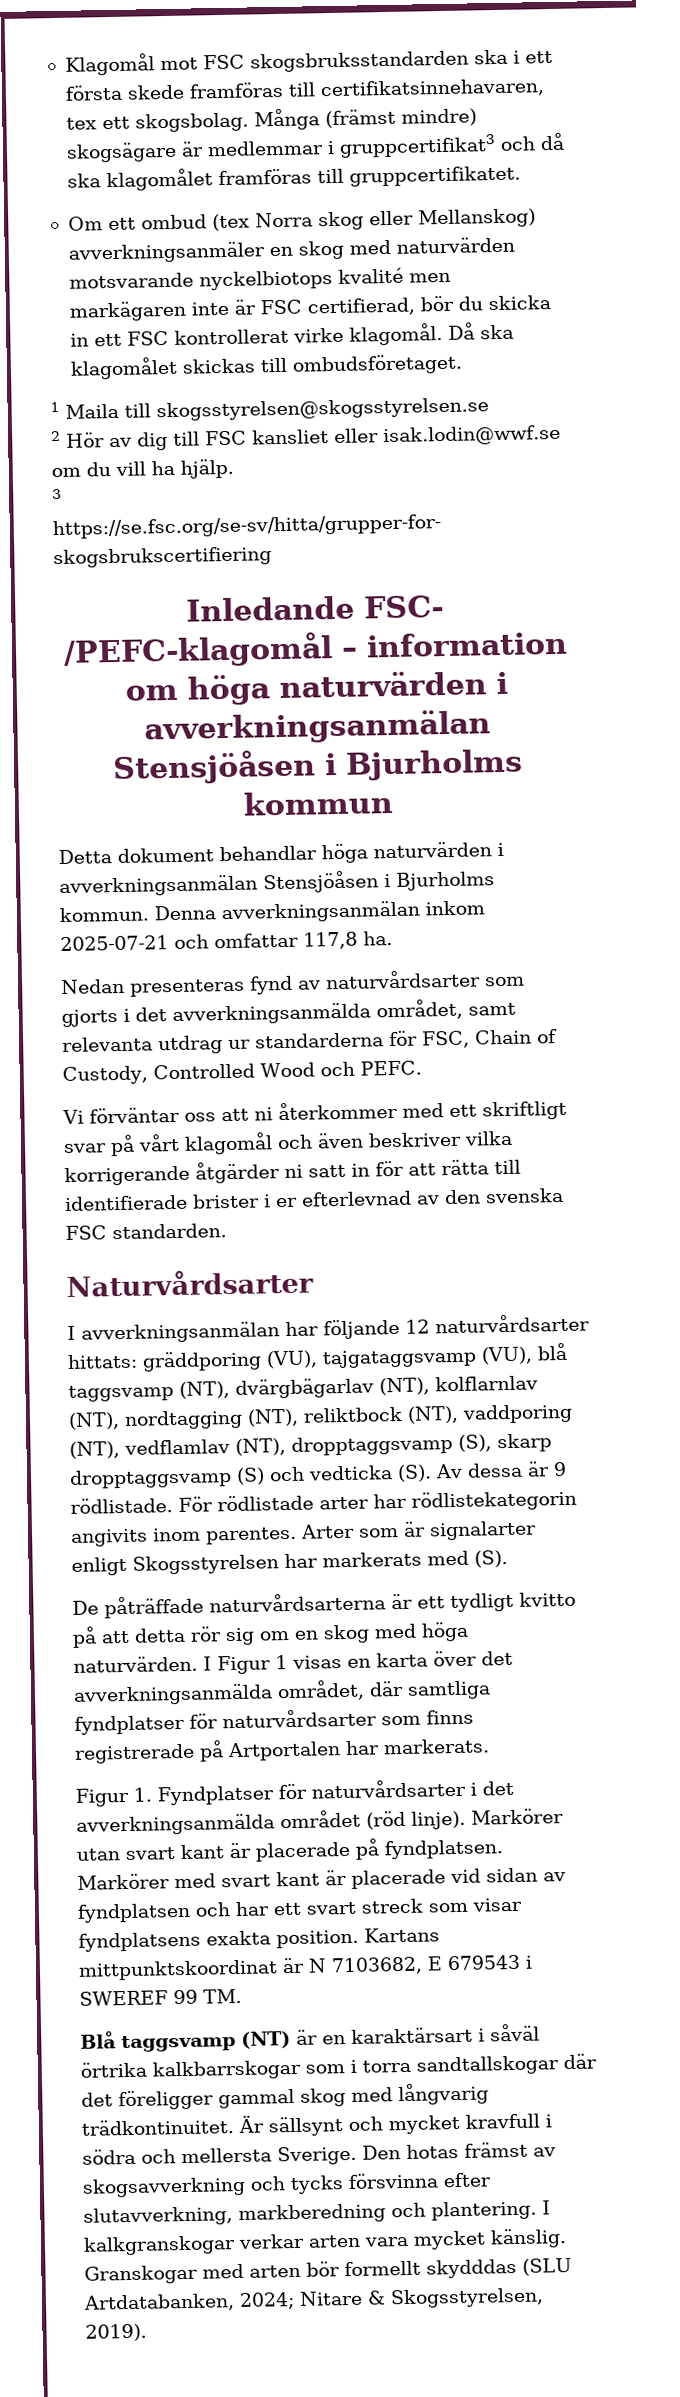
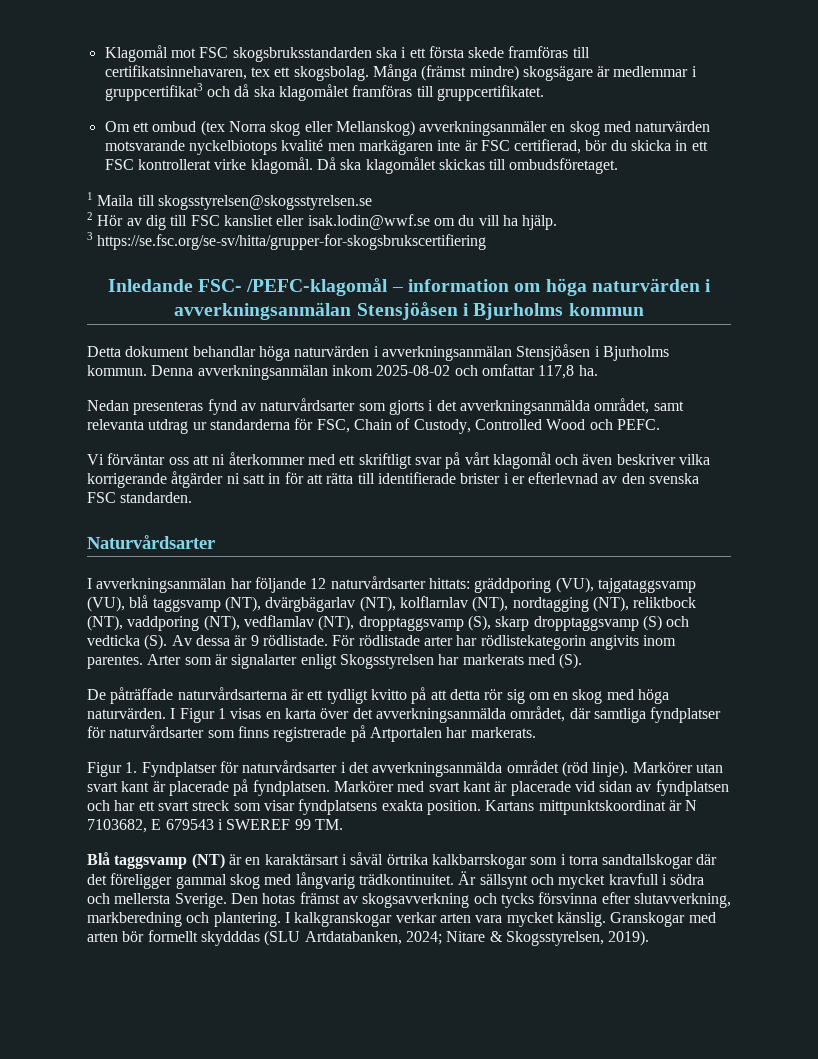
- Denna avverkningsanmälan inkom 2025-07-21 och omfattar 117,8 ha.
+ Denna avverkningsanmälan inkom 2025-08-02 och omfattar 117,8 ha.

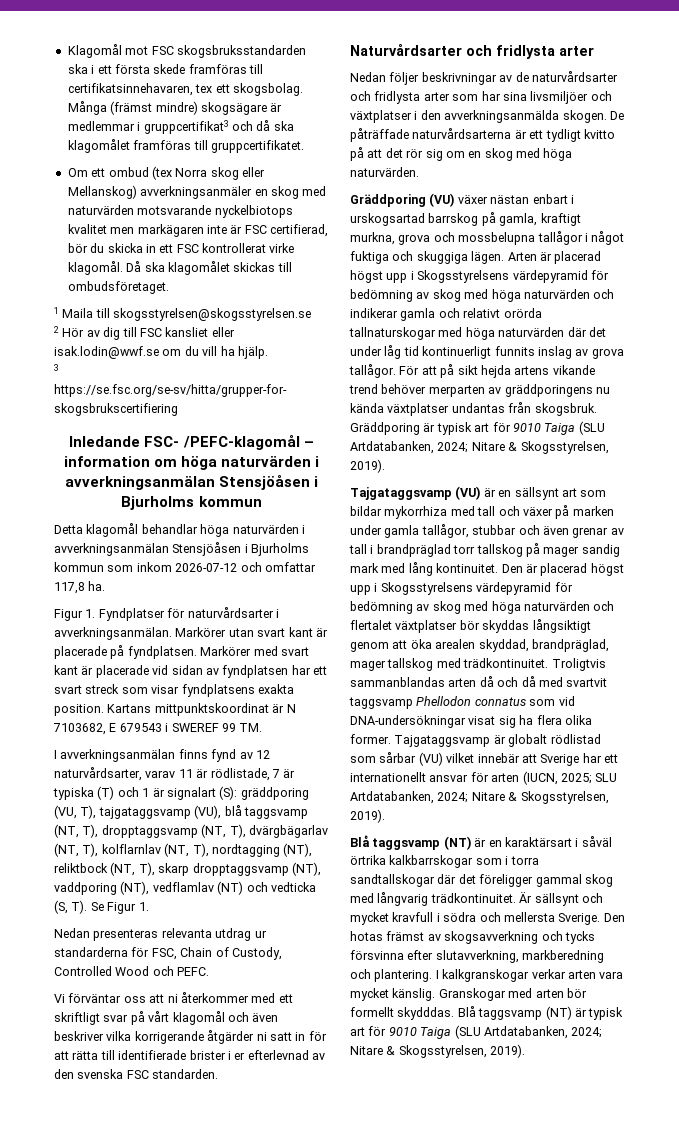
- Om ett ombud (tex Norra skog eller Mellanskog) avverkningsanmäler en skog med naturvärden motsvarande nyckelbiotops kvalité men markägaren inte är FSC certifierad, bör du skicka in ett FSC kontrollerat virke klagomål.
+ Om ett ombud (tex Norra skog eller Mellanskog) avverkningsanmäler en skog med naturvärden motsvarande nyckelbiotops kvalitet men markägaren inte är FSC certifierad, bör du skicka in ett FSC kontrollerat virke klagomål.
- Detta dokument behandlar höga naturvärden i avverkningsanmälan Stensjöåsen i Bjurholms kommun. Denna avverkningsanmälan inkom 2025-08-02 och omfattar 117,8 ha.
+ Detta klagomål behandlar höga naturvärden i avverkningsanmälan Stensjöåsen i Bjurholms kommun som inkom 2026-07-12 och omfattar 117,8 ha.
- Nedan presenteras fynd av naturvårdsarter som gjorts i det avverkningsanmälda området, samt relevanta utdrag ur standarderna för FSC, Chain of Custody, Controlled Wood och PEFC.
+ Figur 1. Fyndplatser för naturvårdsarter i avverkningsanmälan. Markörer utan svart kant är placerade på fyndplatsen. Markörer med svart kant är placerade vid sidan av fyndplatsen har ett svart streck som visar fyndplatsens exakta position. Kartans mittpunktskoordinat är N 7103682, E 679543 i SWEREF 99 TM.
+ I avverkningsanmälan finns fynd av 12 naturvårdsarter, varav 11 är rödlistade, 7 är typiska (T) och 1 är signalart (S): gräddporing (VU, T), tajgataggsvamp (VU), blå taggsvamp (NT, T), dropptaggsvamp (NT, T), dvärgbägarlav (NT, T), kolflarnlav (NT, T), nordtagging (NT), reliktbock (NT, T), skarp dropptaggsvamp (NT), vaddporing (NT), vedflamlav (NT) och vedticka (S, T). Se Figur 1.
+ Nedan presenteras relevanta utdrag ur standarderna för FSC, Chain of Custody, Controlled Wood och PEFC.
- Naturvårdsarter
- I avverkningsanmälan har följande 12 naturvårdsarter hittats: gräddporing (VU), tajgataggsvamp (VU), blå taggsvamp (NT), dvärgbägarlav (NT), kolflarnlav (NT), nordtagging (NT), reliktbock (NT), vaddporing (NT), vedflamlav (NT), dropptaggsvamp (S), skarp dropptaggsvamp (S) och vedticka (S). Av dessa är 9 rödlistade. För rödlistade arter har rödlistekategorin angivits inom parentes. Arter som är signalarter enligt Skogsstyrelsen har markerats med (S).
- De påträffade naturvårdsarterna är ett tydligt kvitto på att detta rör sig om en skog med höga naturvärden. I Figur 1 visas en karta över det avverkningsanmälda området, där samtliga fyndplatser för naturvårdsarter som finns registrerade på Artportalen har markerats.
- Figur 1. Fyndplatser för naturvårdsarter i det avverkningsanmälda området (röd linje). Markörer utan svart kant är placerade på fyndplatsen. Markörer med svart kant är placerade vid sidan av fyndplatsen och har ett svart streck som visar fyndplatsens exakta position. Kartans mittpunktskoordinat är N 7103682, E 679543 i SWEREF 99 TM.
+ Naturvårdsarter och fridlysta arter
+ Nedan följer beskrivningar av de naturvårdsarter och fridlysta arter som har sina livsmiljöer och växtplatser i den avverkningsanmälda skogen. De påträffade naturvårdsarterna är ett tydligt kvitto på att det rör sig om en skog med höga naturvärden.
+ Gräddporing (VU) växer nästan enbart i urskogsartad barrskog på gamla, kraftigt murkna, grova och mossbelupna tallågor i något fuktiga och skuggiga lägen. Arten är placerad högst upp i Skogsstyrelsens värdepyramid för bedömning av skog med höga naturvärden och indikerar gamla och relativt orörda tallnaturskogar med höga naturvärden där det under låg tid kontinuerligt funnits inslag av grova tallågor. För att på sikt hejda artens vikande trend behöver merparten av gräddporingens nu kända växtplatser undantas från skogsbruk. Gräddporing är typisk art för 9010 Taiga (SLU Artdatabanken, 2024; Nitare & Skogsstyrelsen, 2019).
+ Tajgataggsvamp (VU) är en sällsynt art som bildar mykorrhiza med tall och växer på marken under gamla tallågor, stubbar och även grenar av tall i brandpräglad torr tallskog på mager sandig mark med lång kontinuitet. Den är placerad högst upp i Skogsstyrelsens värdepyramid för bedömning av skog med höga naturvärden och flertalet växtplatser bör skyddas långsiktigt genom att öka arealen skyddad, brandpräglad, mager tallskog med trädkontinuitet. Troligtvis sammanblandas arten då och då med svartvit taggsvamp Phellodon connatus som vid DNA-undersökningar visat sig ha flera olika former. Tajgataggsvamp är globalt rödlistad som sårbar (VU) vilket innebär att Sverige har ett internationellt ansvar för arten (IUCN, 2025; SLU Artdatabanken, 2024; Nitare & Skogsstyrelsen, 2019).
- Granskogar med arten bör formellt skydddas (SLU Artdatabanken, 2024; Nitare & Skogsstyrelsen, 2019).
+ Granskogar med arten bör formellt skydddas. Blå taggsvamp (NT) är typisk art för 9010 Taiga (SLU Artdatabanken, 2024; Nitare & Skogsstyrelsen, 2019).

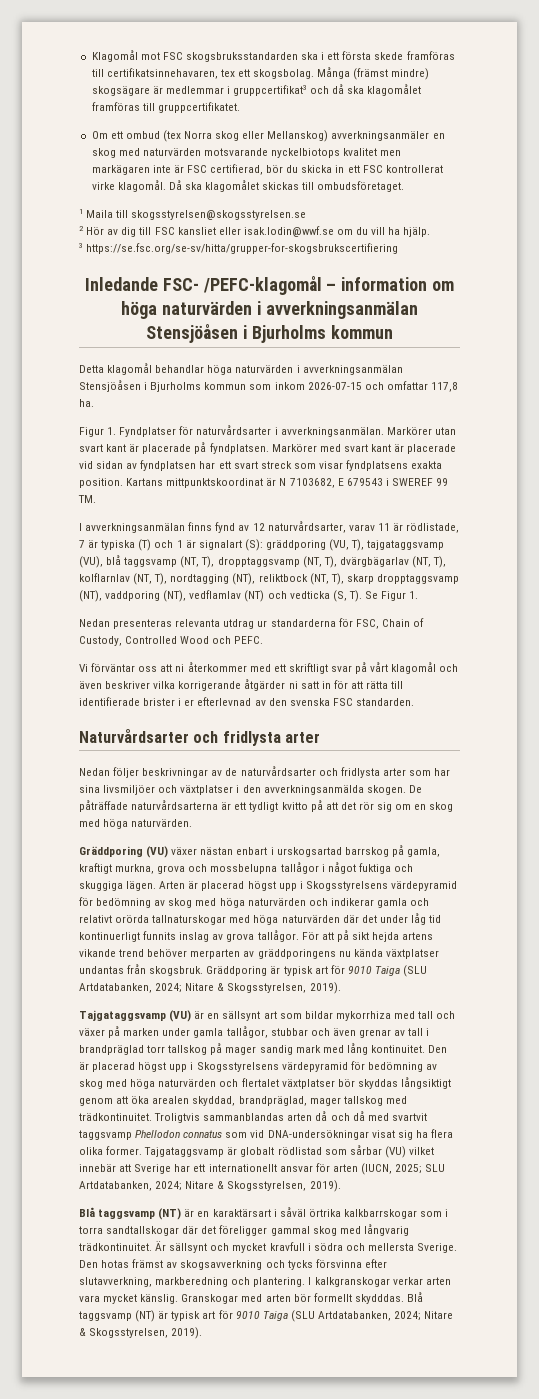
- Detta klagomål behandlar höga naturvärden i avverkningsanmälan Stensjöåsen i Bjurholms kommun som inkom 2026-07-12 och omfattar 117,8 ha.
+ Detta klagomål behandlar höga naturvärden i avverkningsanmälan Stensjöåsen i Bjurholms kommun som inkom 2026-07-15 och omfattar 117,8 ha.

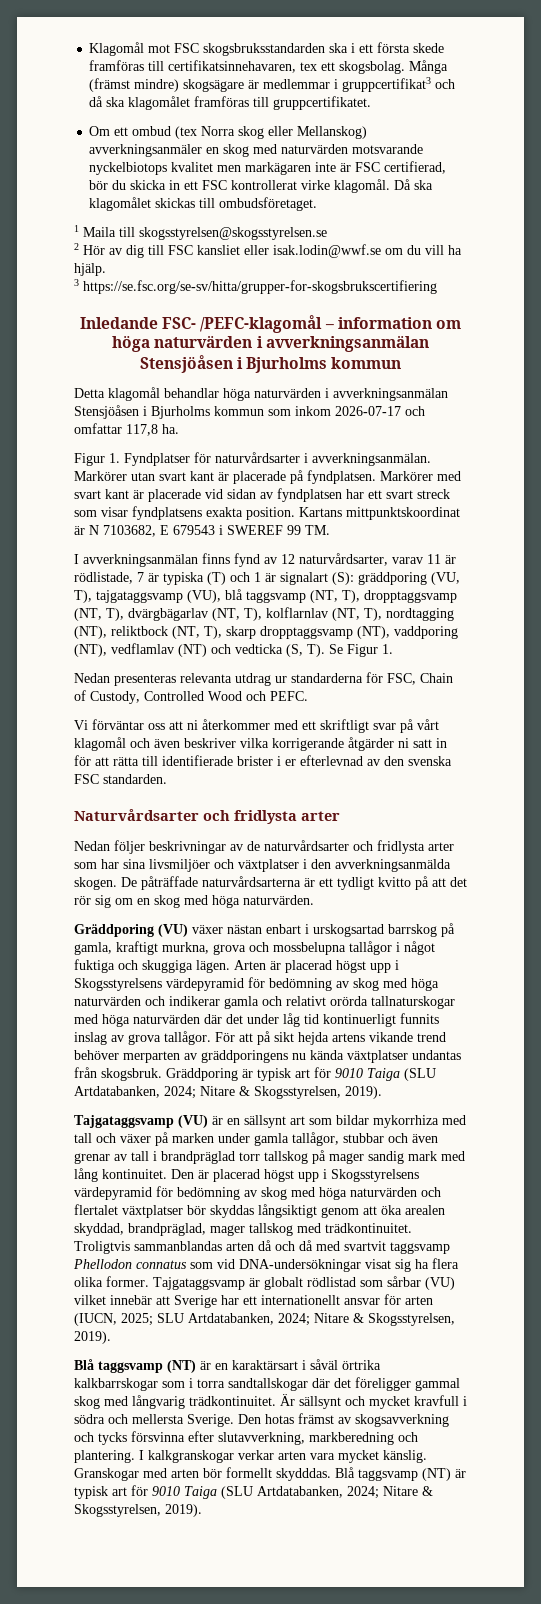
- Detta klagomål behandlar höga naturvärden i avverkningsanmälan Stensjöåsen i Bjurholms kommun som inkom 2026-07-15 och omfattar 117,8 ha.
+ Detta klagomål behandlar höga naturvärden i avverkningsanmälan Stensjöåsen i Bjurholms kommun som inkom 2026-07-17 och omfattar 117,8 ha.

